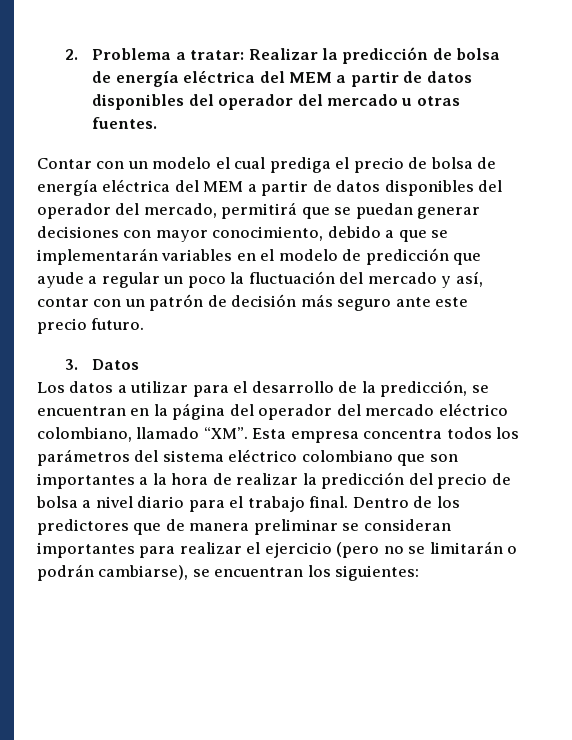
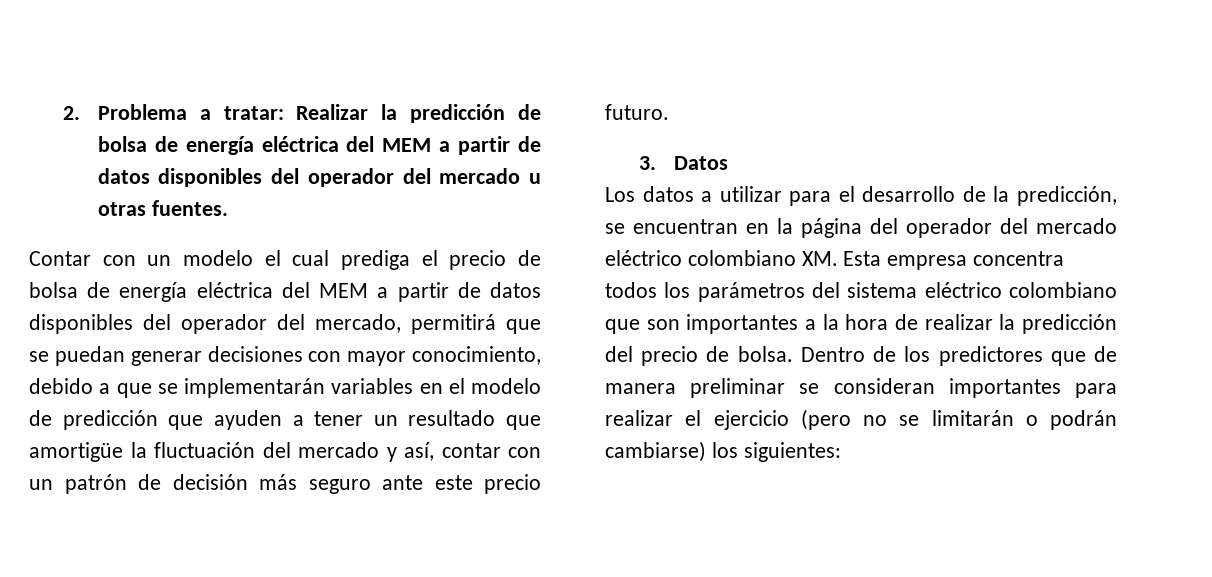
- Contar con un modelo el cual prediga el precio de bolsa de energía eléctrica del MEM a partir de datos disponibles del operador del mercado, permitirá que se puedan generar decisiones con mayor conocimiento, debido a que se implementarán variables en el modelo de predicción que ayude a regular un poco la fluctuación del mercado y así, contar con un patrón de decisión más seguro ante este precio futuro.
+ Contar con un modelo el cual prediga el precio de bolsa de energía eléctrica del MEM a partir de datos disponibles del operador del mercado, permitirá que se puedan generar decisiones con mayor conocimiento, debido a que se implementarán variables en el modelo de predicción que ayuden a tener un resultado que amortigüe la fluctuación del mercado y así, contar con un patrón de decisión más seguro ante este precio futuro.
- Los datos a utilizar para el desarrollo de la predicción, se encuentran en la página del operador del mercado eléctrico colombiano, llamado “XM”. Esta empresa concentra todos los parámetros del sistema eléctrico colombiano que son importantes a la hora de realizar la predicción del precio de bolsa a nivel diario para el trabajo final.
+ Los datos a utilizar para el desarrollo de la predicción, se encuentran en la página del operador del mercado eléctrico colombiano XM. Esta empresa concentra todos los parámetros del sistema eléctrico colombiano que son importantes a la hora de realizar la predicción del precio de bolsa.
- Dentro de los predictores que de manera preliminar se consideran importantes para realizar el ejercicio (pero no se limitarán o podrán cambiarse), se encuentran los siguientes:
+ Dentro de los predictores que de manera preliminar se consideran importantes para realizar el ejercicio (pero no se limitarán o podrán cambiarse) los siguientes:

